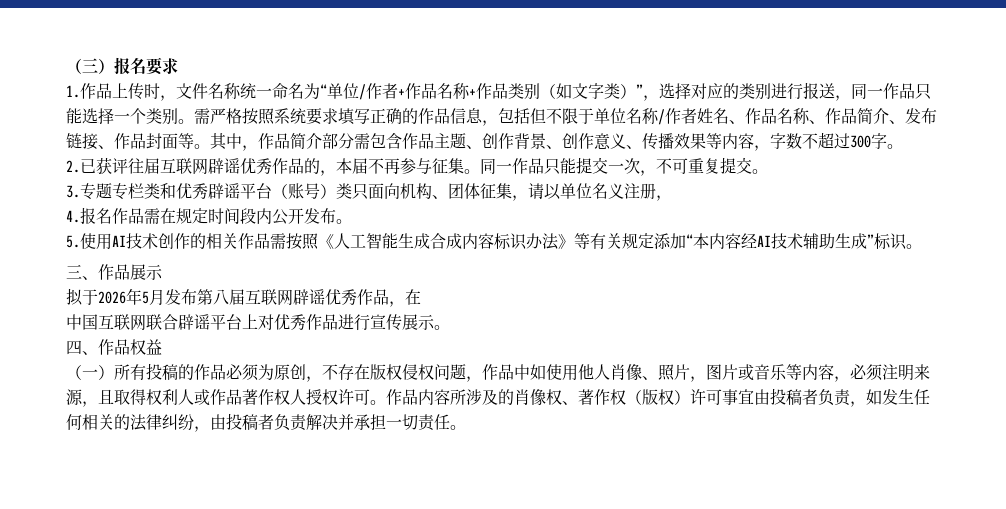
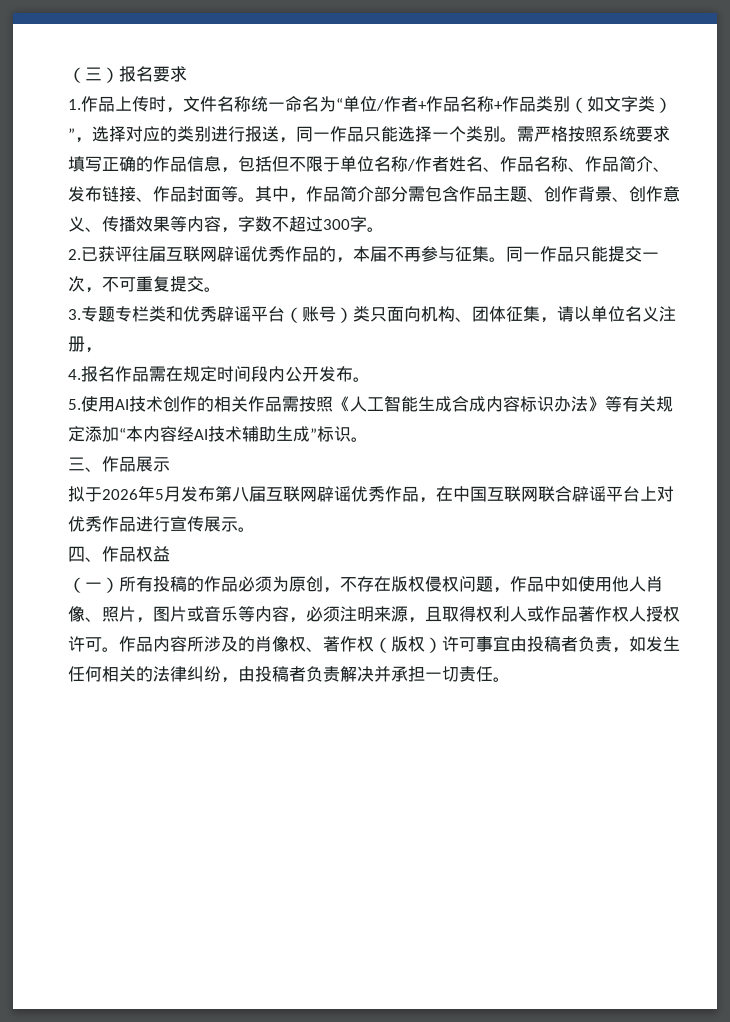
- 拟于2026年5月发布第八届互联网辟谣优秀作品，在
- 中国互联网联合辟谣平台上对优秀作品进行宣传展示。
+ 拟于2026年5月发布第八届互联网辟谣优秀作品，在中国互联网联合辟谣平台上对优秀作品进行宣传展示。

